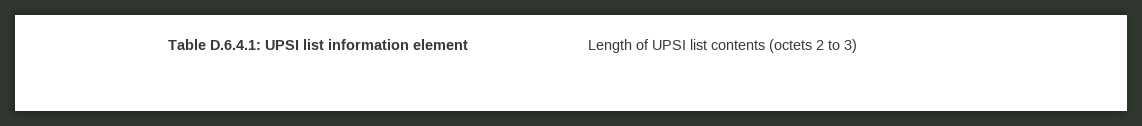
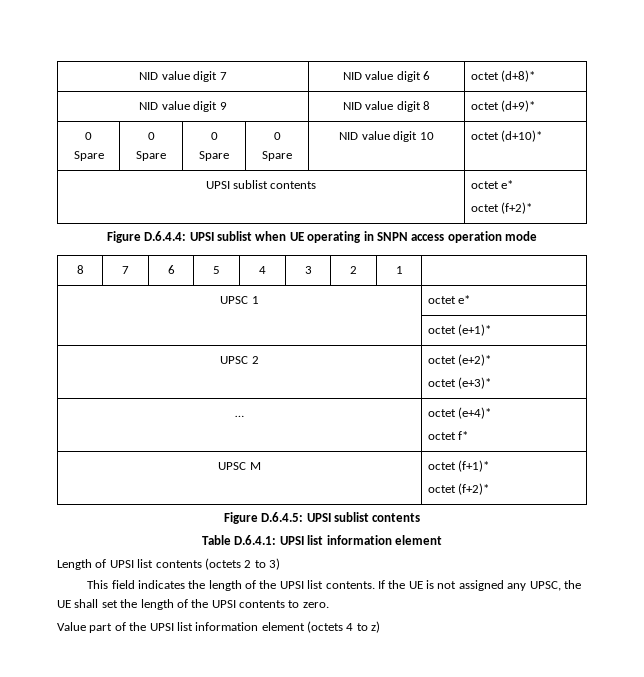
+ NID value digit 7 | NID value digit 6 | octet (d+8)*
+ NID value digit 9 | NID value digit 8 | octet (d+9)*
+ 0
+ Spare | 0
+ Spare | 0
+ Spare | 0
+ Spare | NID value digit 10 | octet (d+10)*
+ UPSI sublist contents | octet e*
+ octet (f+2)*
+ Figure D.6.4.4: UPSI sublist when UE operating in SNPN access operation mode
+ 8 | 7 | 6 | 5 | 4 | 3 | 2 | 1 |
+ UPSC 1 | octet e*
+ | octet (e+1)*
+ UPSC 2 | octet (e+2)*
+ octet (e+3)*
+ … | octet (e+4)*
+ octet f*
+ UPSC M | octet (f+1)*
+ octet (f+2)*
+ Figure D.6.4.5: UPSI sublist contents
+ This field indicates the length of the UPSI list contents. If the UE is not assigned any UPSC, the UE shall set the length of the UPSI contents to zero.
+ Value part of the UPSI list information element (octets 4 to z)

